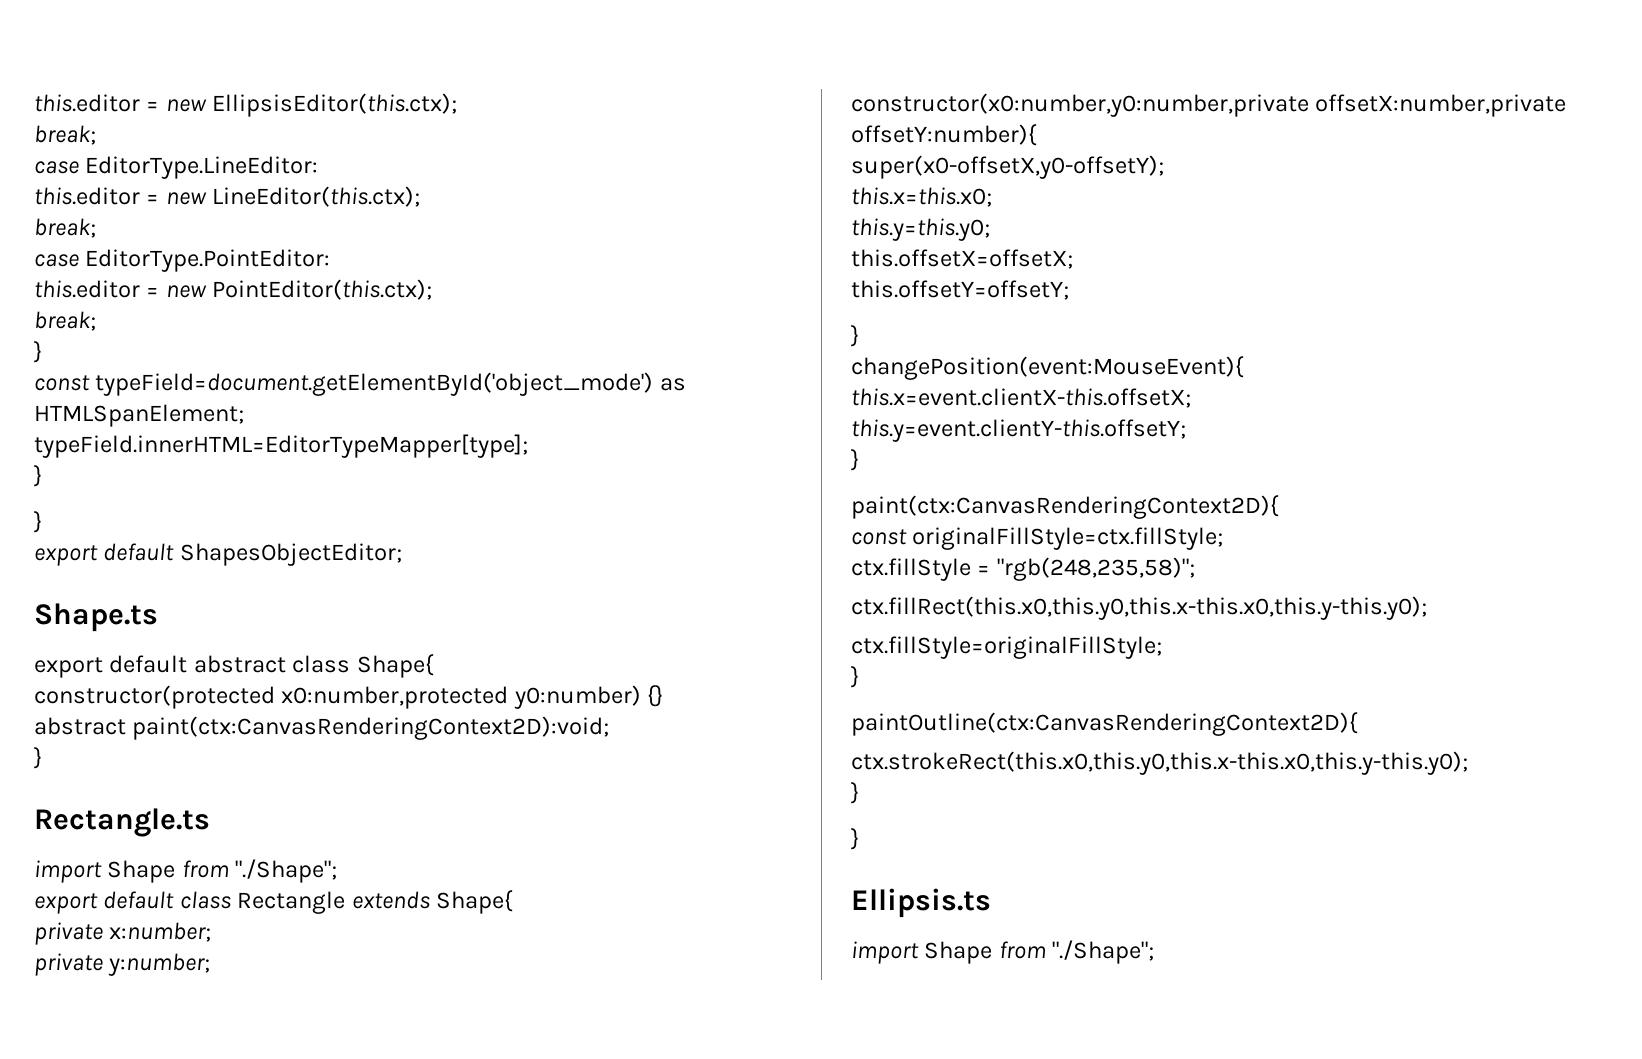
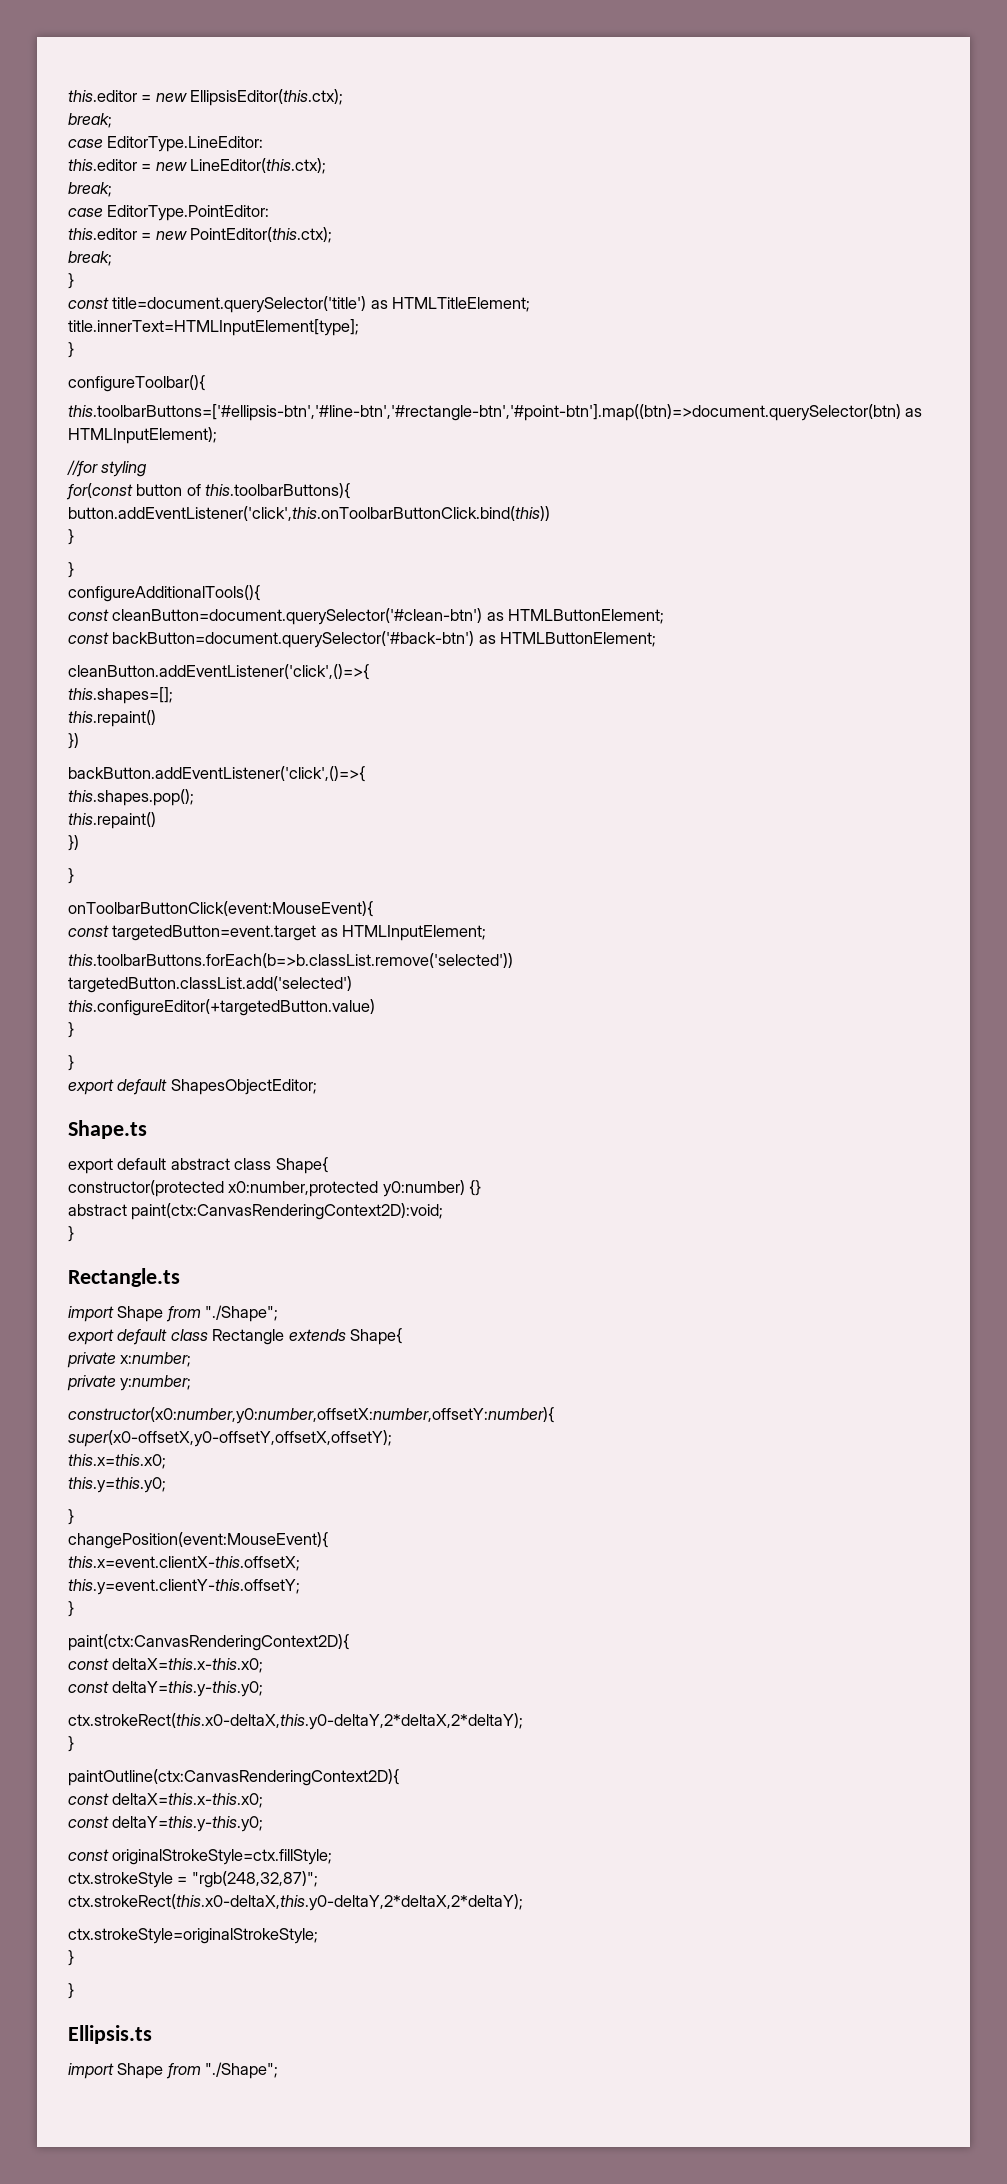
- const typeField=document.getElementById('object_mode') as HTMLSpanElement;
- typeField.innerHTML=EditorTypeMapper[type];
+ const title=document.querySelector('title') as HTMLTitleElement;
+ title.innerText=HTMLInputElement[type];
+ }
+ configureToolbar(){
+ this.toolbarButtons=['#ellipsis-btn','#line-btn','#rectangle-btn','#point-btn'].map((btn)=>document.querySelector(btn) as HTMLInputElement);
+ //for styling
+ for(const button of this.toolbarButtons){
+ button.addEventListener('click',this.onToolbarButtonClick.bind(this))
+ }
+ }
+ configureAdditionalTools(){
+ const cleanButton=document.querySelector('#clean-btn') as HTMLButtonElement;
+ const backButton=document.querySelector('#back-btn') as HTMLButtonElement;
+ cleanButton.addEventListener('click',()=>{
+ this.shapes=[];
+ this.repaint()
+ })
+ backButton.addEventListener('click',()=>{
+ this.shapes.pop();
+ this.repaint()
+ })
+ }
+ onToolbarButtonClick(event:MouseEvent){
+ const targetedButton=event.target as HTMLInputElement;
+ this.toolbarButtons.forEach(b=>b.classList.remove('selected'))
+ targetedButton.classList.add('selected')
+ this.configureEditor(+targetedButton.value)
- constructor(x0:number,y0:number,private offsetX:number,private offsetY:number){
- super(x0-offsetX,y0-offsetY);
+ constructor(x0:number,y0:number,offsetX:number,offsetY:number){
+ super(x0-offsetX,y0-offsetY,offsetX,offsetY);
- this.offsetX=offsetX;
- this.offsetY=offsetY;
  paint(ctx:CanvasRenderingContext2D){
- const originalFillStyle=ctx.fillStyle;
- ctx.fillStyle = "rgb(248,235,58)";
- ctx.fillRect(this.x0,this.y0,this.x-this.x0,this.y-this.y0);
- ctx.fillStyle=originalFillStyle;
+ const deltaX=this.x-this.x0;
+ const deltaY=this.y-this.y0;
+ ctx.strokeRect(this.x0-deltaX,this.y0-deltaY,2*deltaX,2*deltaY);
  }
  paintOutline(ctx:CanvasRenderingContext2D){
- ctx.strokeRect(this.x0,this.y0,this.x-this.x0,this.y-this.y0);
+ const deltaX=this.x-this.x0;
+ const deltaY=this.y-this.y0;
+ const originalStrokeStyle=ctx.fillStyle;
+ ctx.strokeStyle = "rgb(248,32,87)";
+ ctx.strokeRect(this.x0-deltaX,this.y0-deltaY,2*deltaX,2*deltaY);
+ ctx.strokeStyle=originalStrokeStyle;

